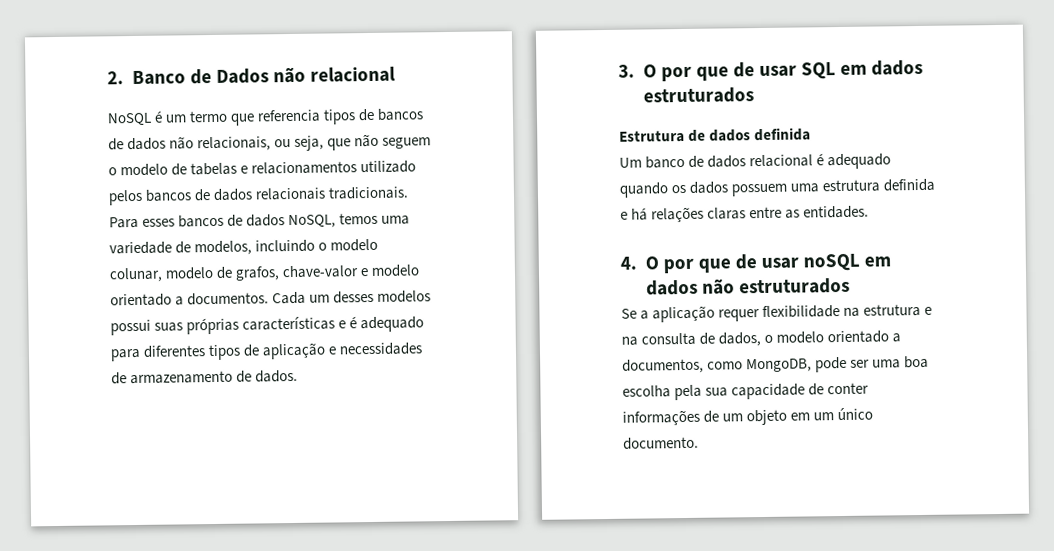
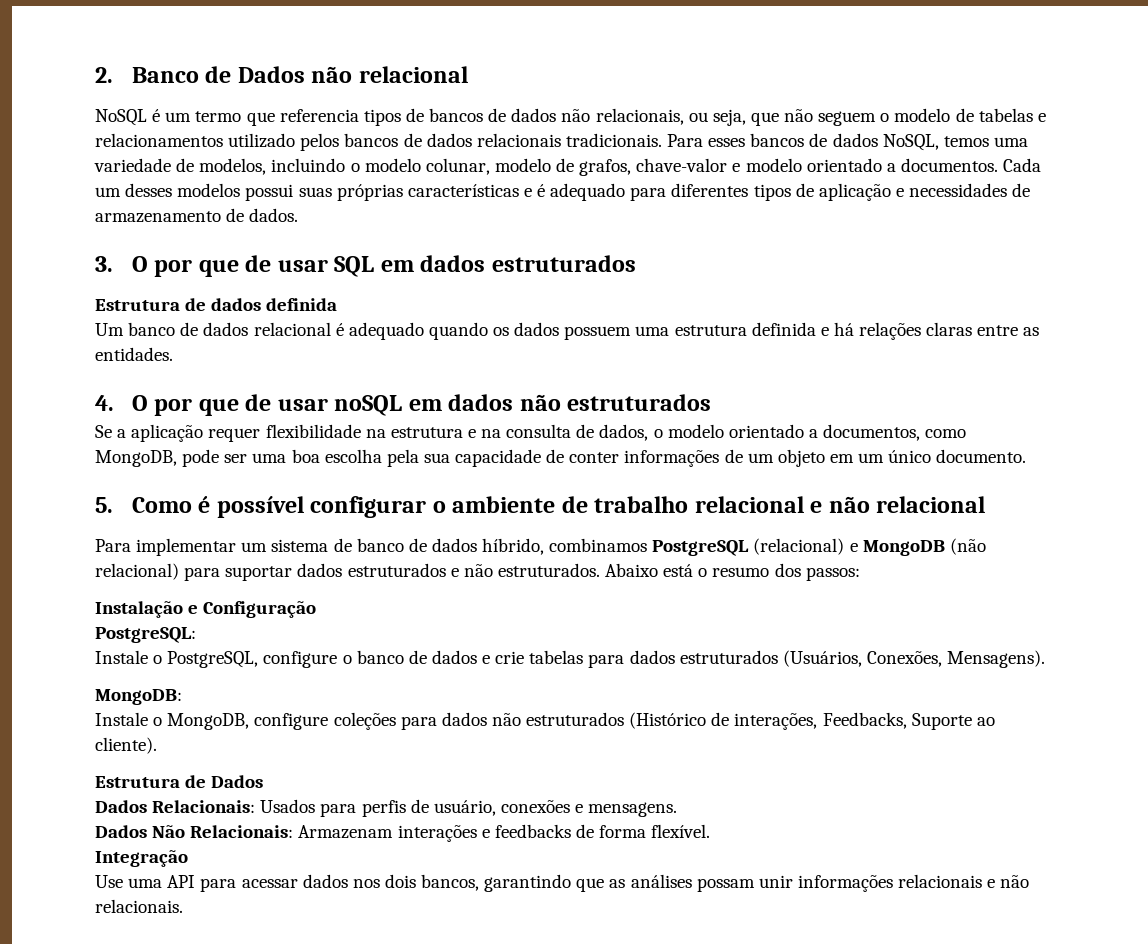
+ 5. Como é possível configurar o ambiente de trabalho relacional e não relacional
+ Para implementar um sistema de banco de dados híbrido, combinamos PostgreSQL (relacional) e MongoDB (não relacional) para suportar dados estruturados e não estruturados. Abaixo está o resumo dos passos:
+ Instalação e Configuração
+ PostgreSQL:
+ Instale o PostgreSQL, configure o banco de dados e crie tabelas para dados estruturados (Usuários, Conexões, Mensagens).
+ MongoDB:
+ Instale o MongoDB, configure coleções para dados não estruturados (Histórico de interações, Feedbacks, Suporte ao cliente).
+ Estrutura de Dados
+ Dados Relacionais: Usados para perfis de usuário, conexões e mensagens.
+ Dados Não Relacionais: Armazenam interações e feedbacks de forma flexível.
+ Integração
+ Use uma API para acessar dados nos dois bancos, garantindo que as análises possam unir informações relacionais e não relacionais.

